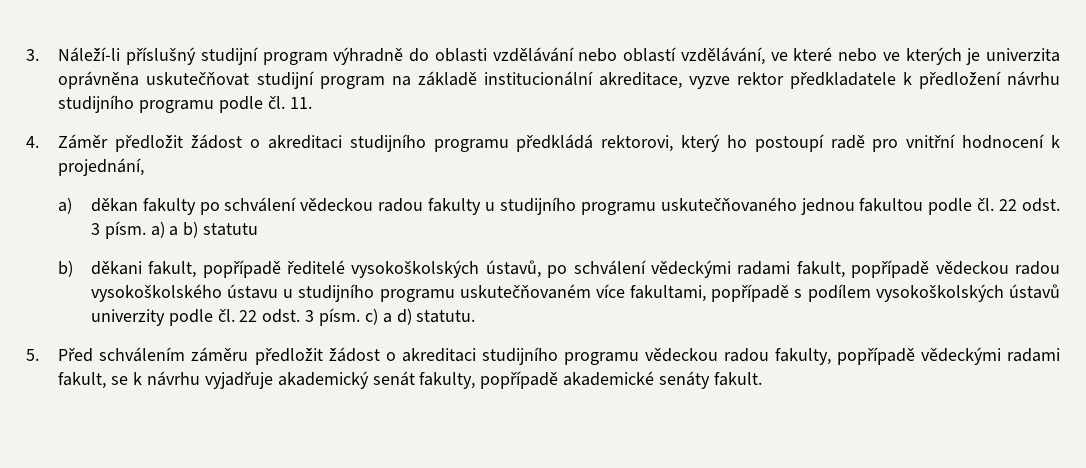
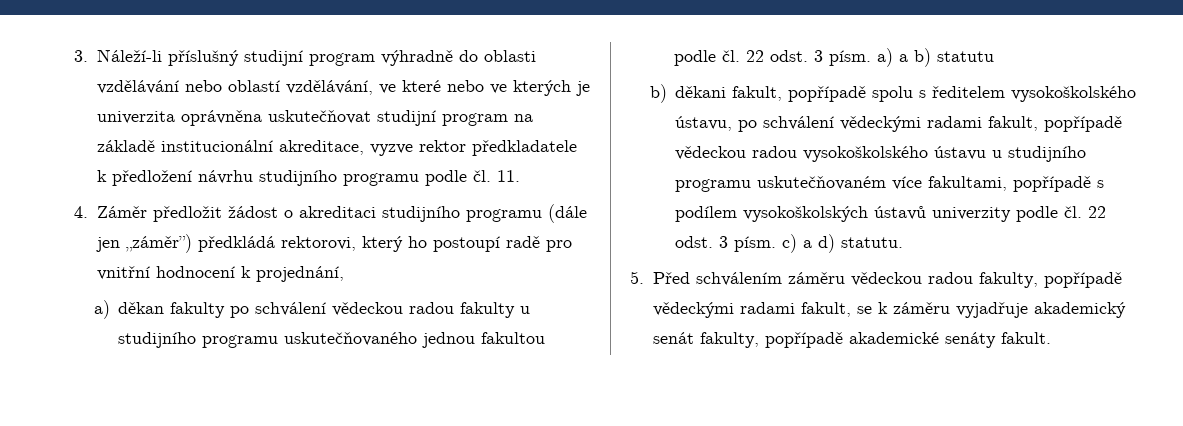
- 4. Záměr předložit žádost o akreditaci studijního programu předkládá rektorovi, který ho postoupí radě pro vnitřní hodnocení k projednání,
+ 4. Záměr předložit žádost o akreditaci studijního programu (dále jen „záměr”) předkládá rektorovi, který ho postoupí radě pro vnitřní hodnocení k projednání,
- b) děkani fakult, popřípadě ředitelé vysokoškolských ústavů, po schválení vědeckými radami fakult, popřípadě vědeckou radou vysokoškolského ústavu u studijního programu uskutečňovaném více fakultami, popřípadě s podílem vysokoškolských ústavů univerzity podle čl. 22 odst. 3 písm. c) a d) statutu.
+ b) děkani fakult, popřípadě spolu s ředitelem vysokoškolského ústavu, po schválení vědeckými radami fakult, popřípadě vědeckou radou vysokoškolského ústavu u studijního programu uskutečňovaném více fakultami, popřípadě s podílem vysokoškolských ústavů univerzity podle čl. 22 odst. 3 písm. c) a d) statutu.
- 5. Před schválením záměru předložit žádost o akreditaci studijního programu vědeckou radou fakulty, popřípadě vědeckými radami fakult, se k návrhu vyjadřuje akademický senát fakulty, popřípadě akademické senáty fakult.
+ 5. Před schválením záměru vědeckou radou fakulty, popřípadě vědeckými radami fakult, se k záměru vyjadřuje akademický senát fakulty, popřípadě akademické senáty fakult.

